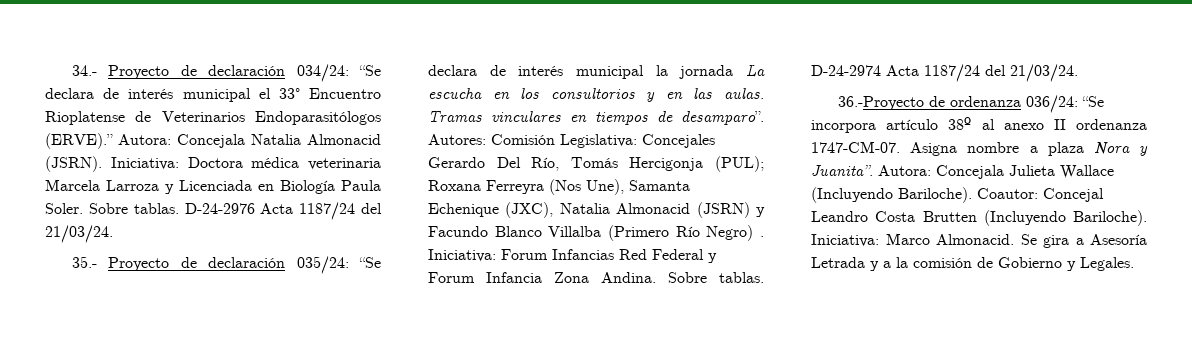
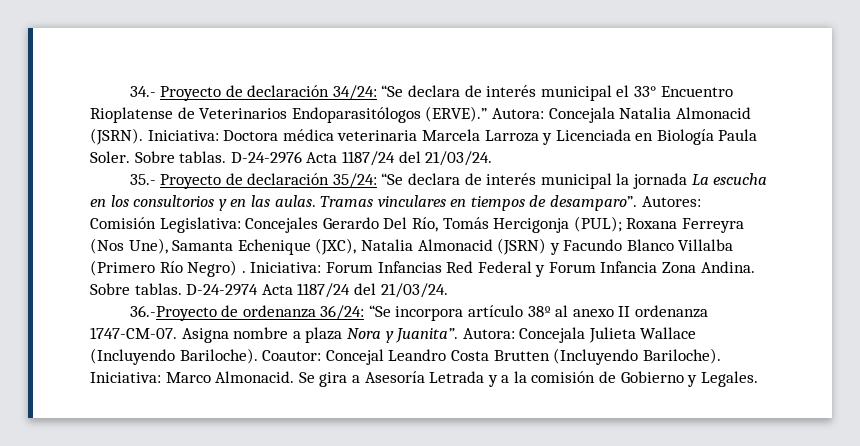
- 34.- Proyecto de declaración 034/24: “Se declara de interés municipal el 33° Encuentro Rioplatense de Veterinarios Endoparasitólogos (ERVE).”
+ 34.- Proyecto de declaración 34/24: “Se declara de interés municipal el 33° Encuentro Rioplatense de Veterinarios Endoparasitólogos (ERVE).”
- 35.- Proyecto de declaración 035/24: “Se declara de interés municipal la jornada La escucha en los consultorios y en las aulas.
+ 35.- Proyecto de declaración 35/24: “Se declara de interés municipal la jornada La escucha en los consultorios y en las aulas.
- 36.-Proyecto de ordenanza 036/24: “Se incorpora artículo 38º al anexo II ordenanza 1747-CM-07.
+ 36.-Proyecto de ordenanza 36/24: “Se incorpora artículo 38º al anexo II ordenanza 1747-CM-07.

